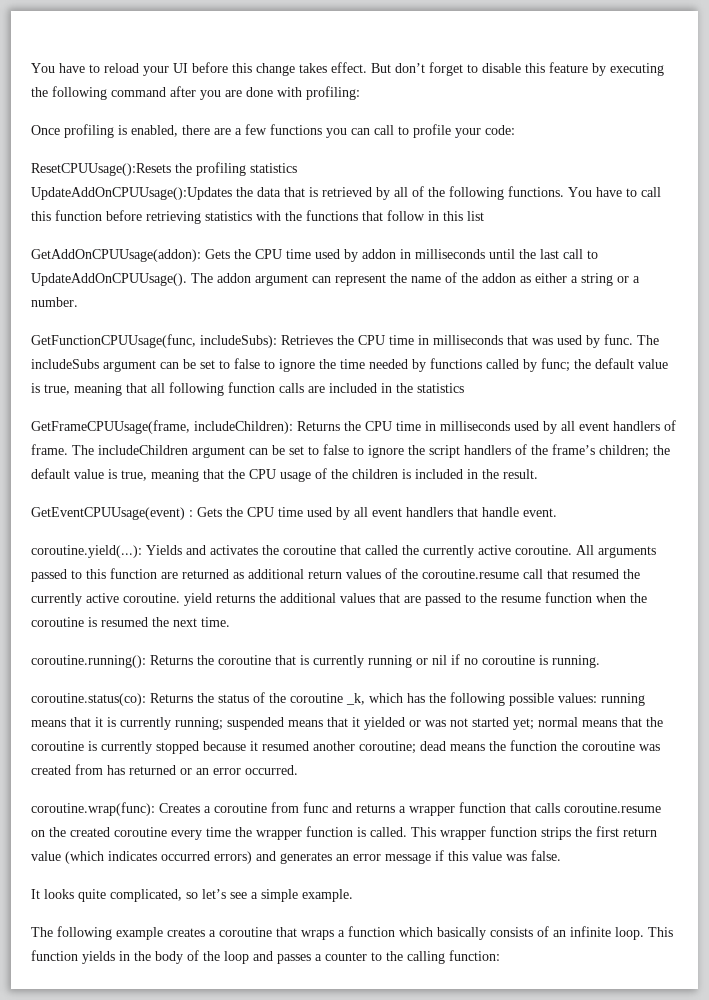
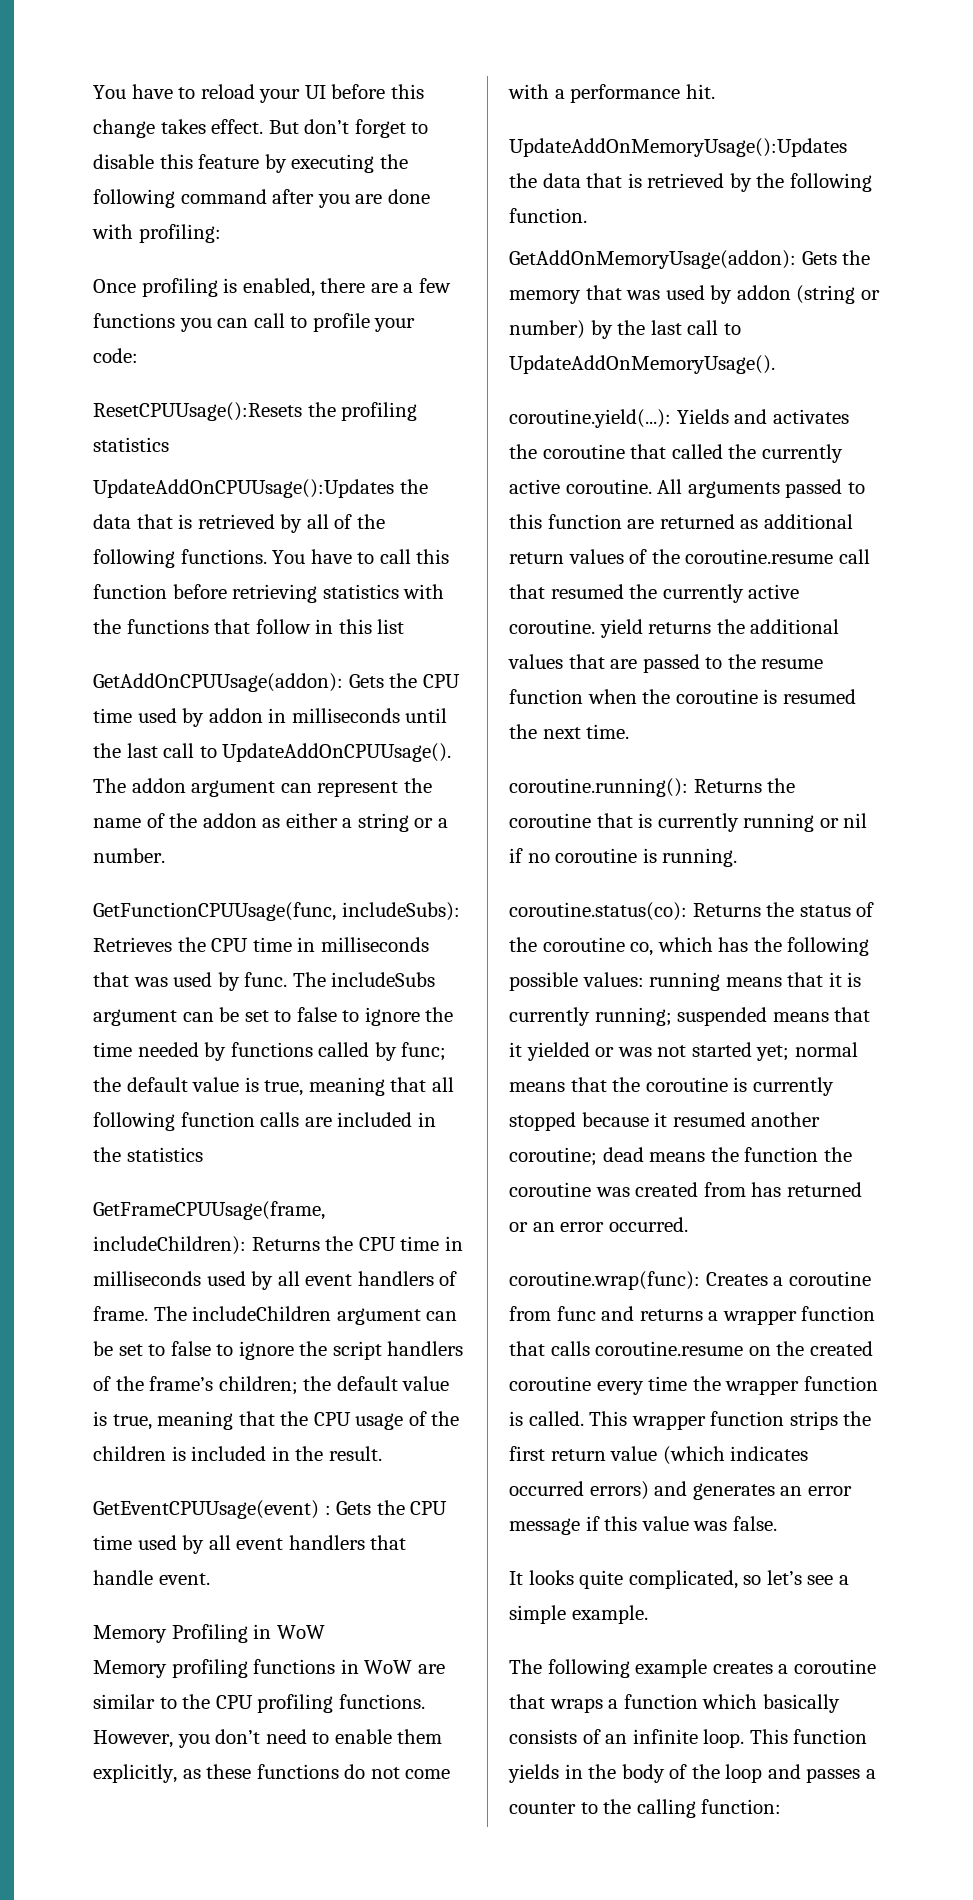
+ Memory Profiling in WoW
+ Memory profiling functions in WoW are similar to the CPU profiling functions. However, you don’t need to enable them explicitly, as these functions do not come with a performance hit.
+ UpdateAddOnMemoryUsage():Updates the data that is retrieved by the following function.
+ GetAddOnMemoryUsage(addon): Gets the memory that was used by addon (string or number) by the last call to UpdateAddOnMemoryUsage().
- coroutine.status(co): Returns the status of the coroutine _k, which has the following possible values: running means that it is currently running; suspended means that it yielded or was not started yet; normal means that the coroutine is currently stopped because it resumed another coroutine; dead means the function the coroutine was created from has returned or an error occurred.
+ coroutine.status(co): Returns the status of the coroutine co, which has the following possible values: running means that it is currently running; suspended means that it yielded or was not started yet; normal means that the coroutine is currently stopped because it resumed another coroutine; dead means the function the coroutine was created from has returned or an error occurred.

